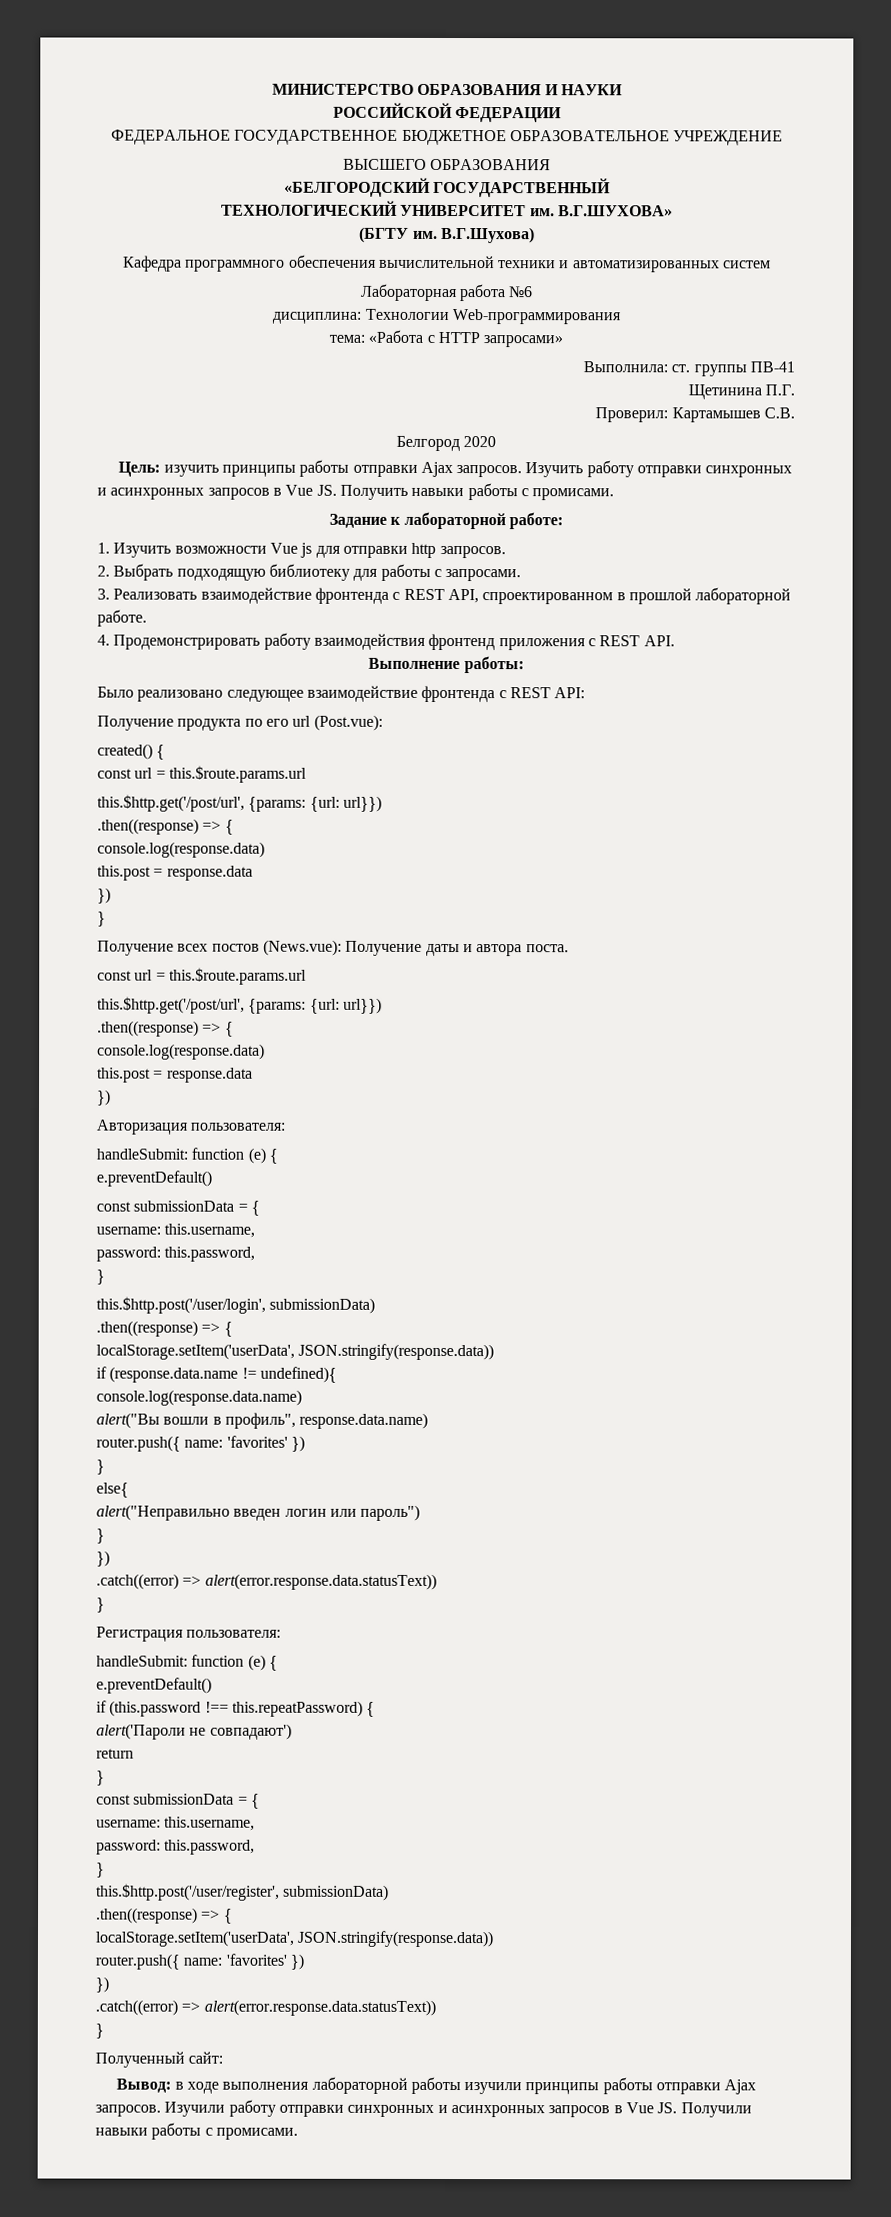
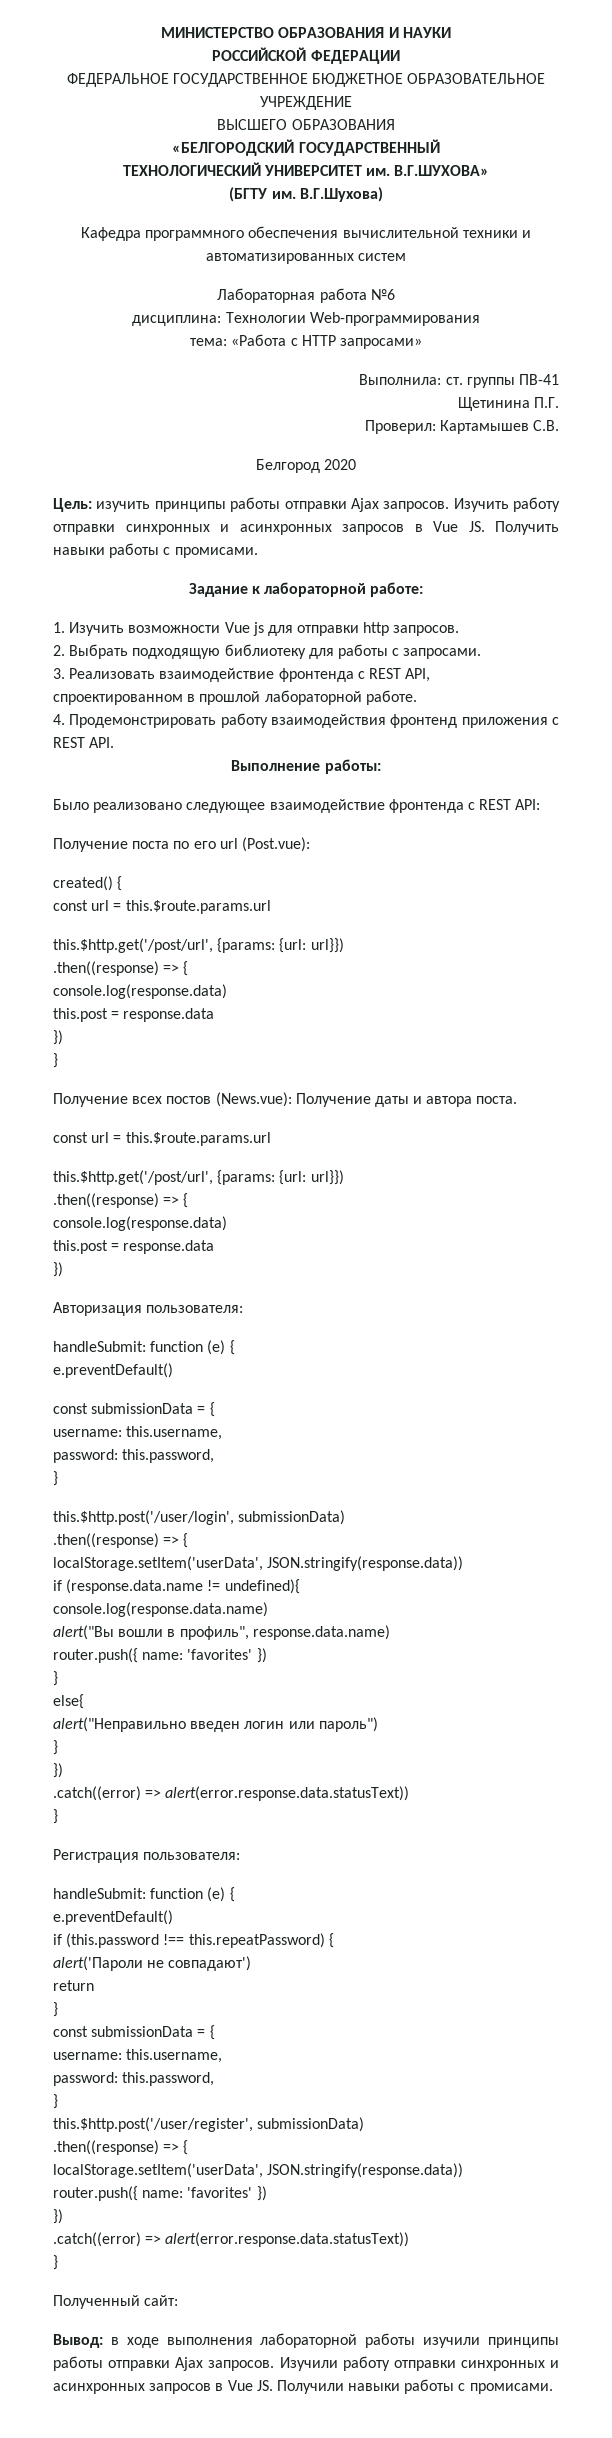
- Получение продукта по его url (Post.vue):
+ Получение поста по его url (Post.vue):

